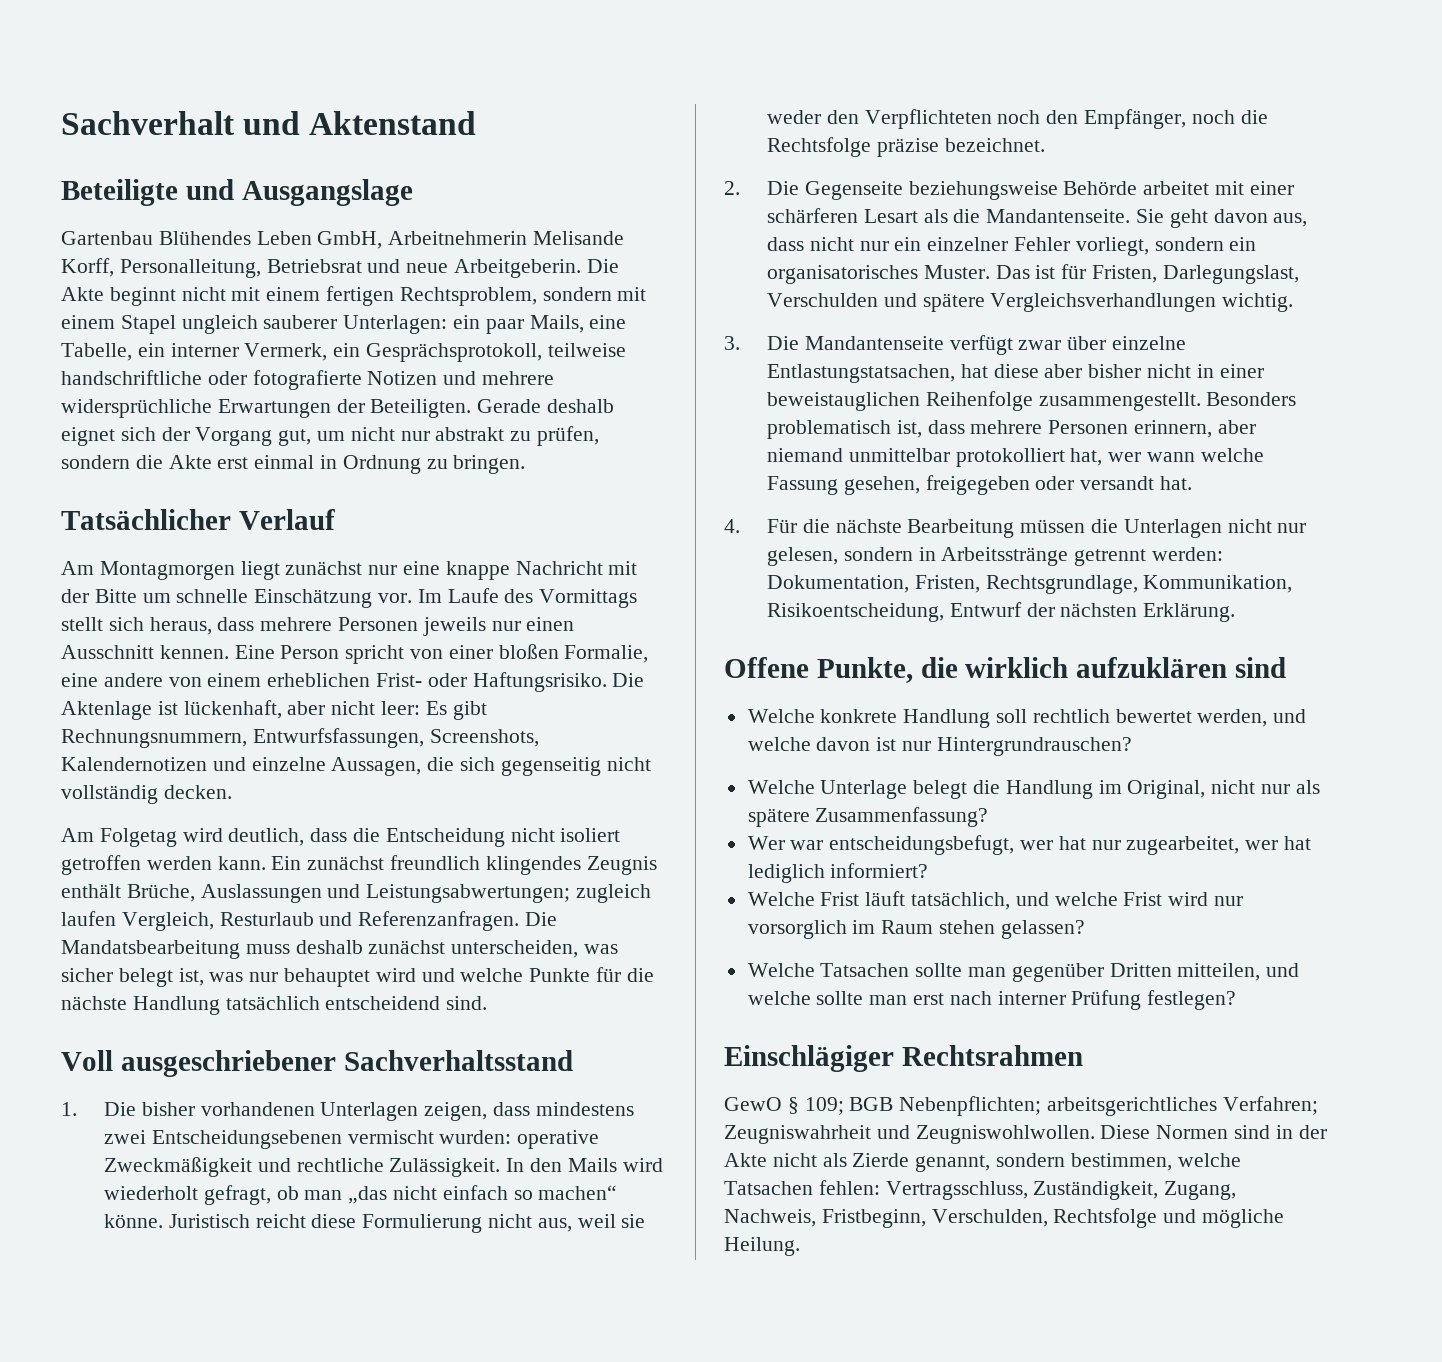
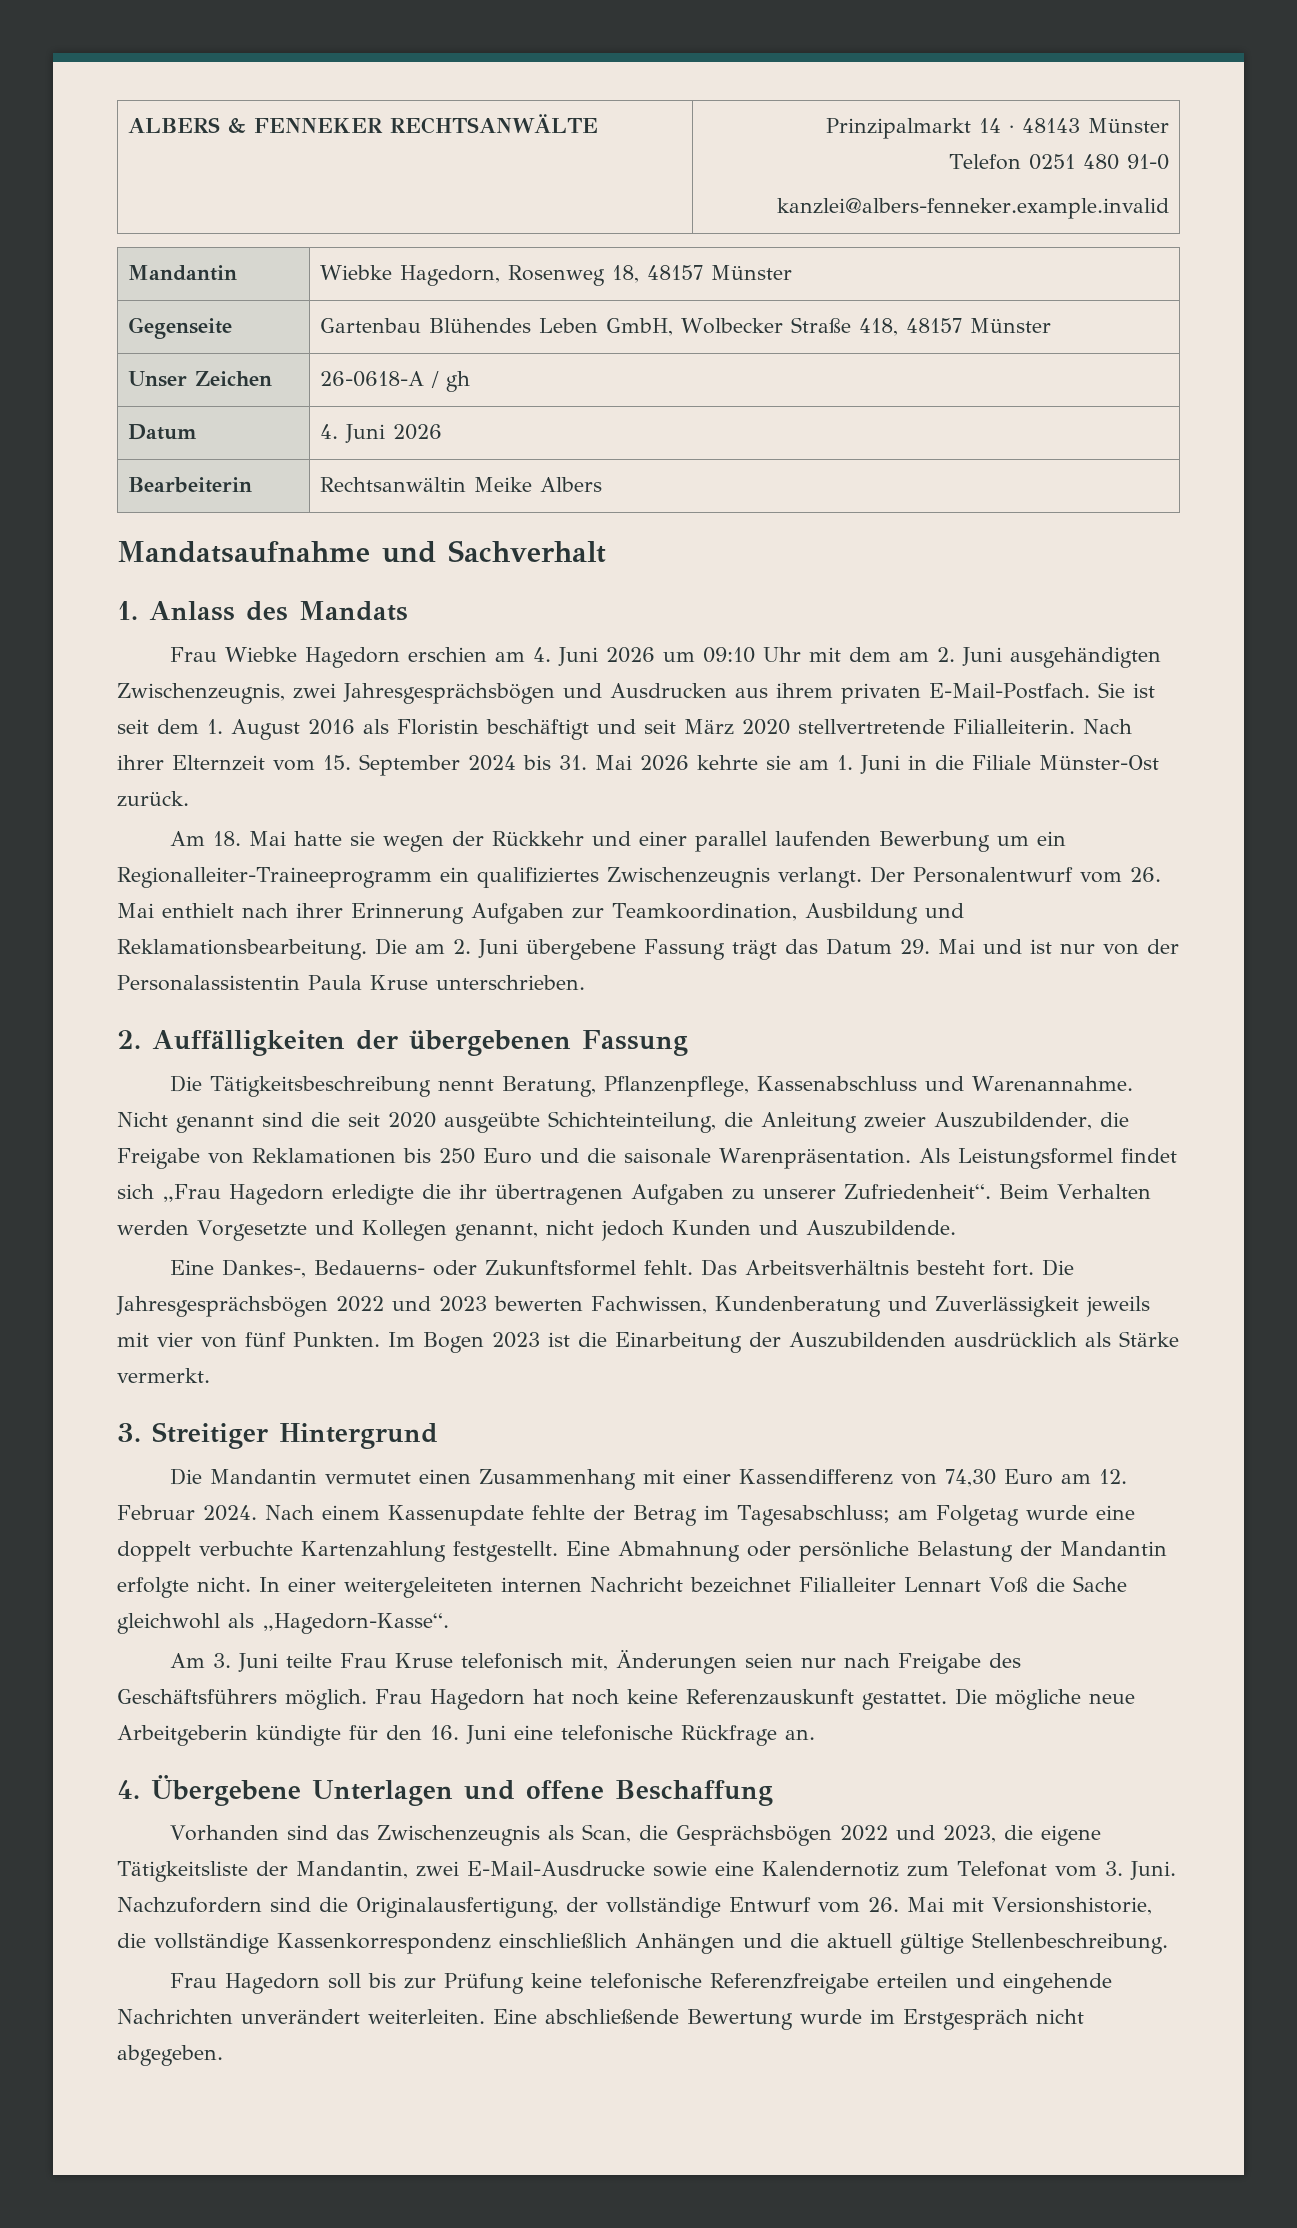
- Sachverhalt und Aktenstand
- Beteiligte und Ausgangslage
- Gartenbau Blühendes Leben GmbH, Arbeitnehmerin Melisande Korff, Personalleitung, Betriebsrat und neue Arbeitgeberin. Die Akte beginnt nicht mit einem fertigen Rechtsproblem, sondern mit einem Stapel ungleich sauberer Unterlagen: ein paar Mails, eine Tabelle, ein interner Vermerk, ein Gesprächsprotokoll, teilweise handschriftliche oder fotografierte Notizen und mehrere widersprüchliche Erwartungen der Beteiligten. Gerade deshalb eignet sich der Vorgang gut, um nicht nur abstrakt zu prüfen, sondern die Akte erst einmal in Ordnung zu bringen.
- Tatsächlicher Verlauf
- Am Montagmorgen liegt zunächst nur eine knappe Nachricht mit der Bitte um schnelle Einschätzung vor. Im Laufe des Vormittags stellt sich heraus, dass mehrere Personen jeweils nur einen Ausschnitt kennen. Eine Person spricht von einer bloßen Formalie, eine andere von einem erheblichen Frist- oder Haftungsrisiko. Die Aktenlage ist lückenhaft, aber nicht leer: Es gibt Rechnungsnummern, Entwurfsfassungen, Screenshots, Kalendernotizen und einzelne Aussagen, die sich gegenseitig nicht vollständig decken.
- Am Folgetag wird deutlich, dass die Entscheidung nicht isoliert getroffen werden kann. Ein zunächst freundlich klingendes Zeugnis enthält Brüche, Auslassungen und Leistungsabwertungen; zugleich laufen Vergleich, Resturlaub und Referenzanfragen. Die Mandatsbearbeitung muss deshalb zunächst unterscheiden, was sicher belegt ist, was nur behauptet wird und welche Punkte für die nächste Handlung tatsächlich entscheidend sind.
- Voll ausgeschriebener Sachverhaltsstand
- 1. Die bisher vorhandenen Unterlagen zeigen, dass mindestens zwei Entscheidungsebenen vermischt wurden: operative Zweckmäßigkeit und rechtliche Zulässigkeit. In den Mails wird wiederholt gefragt, ob man „das nicht einfach so machen“ könne. Juristisch reicht diese Formulierung nicht aus, weil sie weder den Verpflichteten noch den Empfänger, noch die Rechtsfolge präzise bezeichnet.
- 2. Die Gegenseite beziehungsweise Behörde arbeitet mit einer schärferen Lesart als die Mandantenseite. Sie geht davon aus, dass nicht nur ein einzelner Fehler vorliegt, sondern ein organisatorisches Muster. Das ist für Fristen, Darlegungslast, Verschulden und spätere Vergleichsverhandlungen wichtig.
- 3. Die Mandantenseite verfügt zwar über einzelne Entlastungstatsachen, hat diese aber bisher nicht in einer beweistauglichen Reihenfolge zusammengestellt. Besonders problematisch ist, dass mehrere Personen erinnern, aber niemand unmittelbar protokolliert hat, wer wann welche Fassung gesehen, freigegeben oder versandt hat.
- 4. Für die nächste Bearbeitung müssen die Unterlagen nicht nur gelesen, sondern in Arbeitsstränge getrennt werden: Dokumentation, Fristen, Rechtsgrundlage, Kommunikation, Risikoentscheidung, Entwurf der nächsten Erklärung.
- Offene Punkte, die wirklich aufzuklären sind
- Welche konkrete Handlung soll rechtlich bewertet werden, und welche davon ist nur Hintergrundrauschen?
- Welche Unterlage belegt die Handlung im Original, nicht nur als spätere Zusammenfassung?
- Wer war entscheidungsbefugt, wer hat nur zugearbeitet, wer hat lediglich informiert?
- Welche Frist läuft tatsächlich, und welche Frist wird nur vorsorglich im Raum stehen gelassen?
- Welche Tatsachen sollte man gegenüber Dritten mitteilen, und welche sollte man erst nach interner Prüfung festlegen?
- Einschlägiger Rechtsrahmen
- GewO § 109; BGB Nebenpflichten; arbeitsgerichtliches Verfahren; Zeugniswahrheit und Zeugniswohlwollen. Diese Normen sind in der Akte nicht als Zierde genannt, sondern bestimmen, welche Tatsachen fehlen: Vertragsschluss, Zuständigkeit, Zugang, Nachweis, Fristbeginn, Verschulden, Rechtsfolge und mögliche Heilung.
+ ALBERS & FENNEKER RECHTSANWÄLTE | Prinzipalmarkt 14 · 48143 Münster
+ Telefon 0251 480 91-0
+ kanzlei@albers-fenneker.example.invalid
+ Mandantin | Wiebke Hagedorn, Rosenweg 18, 48157 Münster
+ Gegenseite | Gartenbau Blühendes Leben GmbH, Wolbecker Straße 418, 48157 Münster
+ Unser Zeichen | 26-0618-A / gh
+ Datum | 4. Juni 2026
+ Bearbeiterin | Rechtsanwältin Meike Albers
+ Mandatsaufnahme und Sachverhalt
+ 1. Anlass des Mandats
+ Frau Wiebke Hagedorn erschien am 4. Juni 2026 um 09:10 Uhr mit dem am 2. Juni ausgehändigten Zwischenzeugnis, zwei Jahresgesprächsbögen und Ausdrucken aus ihrem privaten E-Mail-Postfach. Sie ist seit dem 1. August 2016 als Floristin beschäftigt und seit März 2020 stellvertretende Filialleiterin. Nach ihrer Elternzeit vom 15. September 2024 bis 31. Mai 2026 kehrte sie am 1. Juni in die Filiale Münster-Ost zurück.
+ Am 18. Mai hatte sie wegen der Rückkehr und einer parallel laufenden Bewerbung um ein Regionalleiter-Traineeprogramm ein qualifiziertes Zwischenzeugnis verlangt. Der Personalentwurf vom 26. Mai enthielt nach ihrer Erinnerung Aufgaben zur Teamkoordination, Ausbildung und Reklamationsbearbeitung. Die am 2. Juni übergebene Fassung trägt das Datum 29. Mai und ist nur von der Personalassistentin Paula Kruse unterschrieben.
+ 2. Auffälligkeiten der übergebenen Fassung
+ Die Tätigkeitsbeschreibung nennt Beratung, Pflanzenpflege, Kassenabschluss und Warenannahme. Nicht genannt sind die seit 2020 ausgeübte Schichteinteilung, die Anleitung zweier Auszubildender, die Freigabe von Reklamationen bis 250 Euro und die saisonale Warenpräsentation. Als Leistungsformel findet sich „Frau Hagedorn erledigte die ihr übertragenen Aufgaben zu unserer Zufriedenheit“. Beim Verhalten werden Vorgesetzte und Kollegen genannt, nicht jedoch Kunden und Auszubildende.
+ Eine Dankes-, Bedauerns- oder Zukunftsformel fehlt. Das Arbeitsverhältnis besteht fort. Die Jahresgesprächsbögen 2022 und 2023 bewerten Fachwissen, Kundenberatung und Zuverlässigkeit jeweils mit vier von fünf Punkten. Im Bogen 2023 ist die Einarbeitung der Auszubildenden ausdrücklich als Stärke vermerkt.
+ 3. Streitiger Hintergrund
+ Die Mandantin vermutet einen Zusammenhang mit einer Kassendifferenz von 74,30 Euro am 12. Februar 2024. Nach einem Kassenupdate fehlte der Betrag im Tagesabschluss; am Folgetag wurde eine doppelt verbuchte Kartenzahlung festgestellt. Eine Abmahnung oder persönliche Belastung der Mandantin erfolgte nicht. In einer weitergeleiteten internen Nachricht bezeichnet Filialleiter Lennart Voß die Sache gleichwohl als „Hagedorn-Kasse“.
+ Am 3. Juni teilte Frau Kruse telefonisch mit, Änderungen seien nur nach Freigabe des Geschäftsführers möglich. Frau Hagedorn hat noch keine Referenzauskunft gestattet. Die mögliche neue Arbeitgeberin kündigte für den 16. Juni eine telefonische Rückfrage an.
+ 4. Übergebene Unterlagen und offene Beschaffung
+ Vorhanden sind das Zwischenzeugnis als Scan, die Gesprächsbögen 2022 und 2023, die eigene Tätigkeitsliste der Mandantin, zwei E-Mail-Ausdrucke sowie eine Kalendernotiz zum Telefonat vom 3. Juni. Nachzufordern sind die Originalausfertigung, der vollständige Entwurf vom 26. Mai mit Versionshistorie, die vollständige Kassenkorrespondenz einschließlich Anhängen und die aktuell gültige Stellenbeschreibung.
+ Frau Hagedorn soll bis zur Prüfung keine telefonische Referenzfreigabe erteilen und eingehende Nachrichten unverändert weiterleiten. Eine abschließende Bewertung wurde im Erstgespräch nicht abgegeben.

